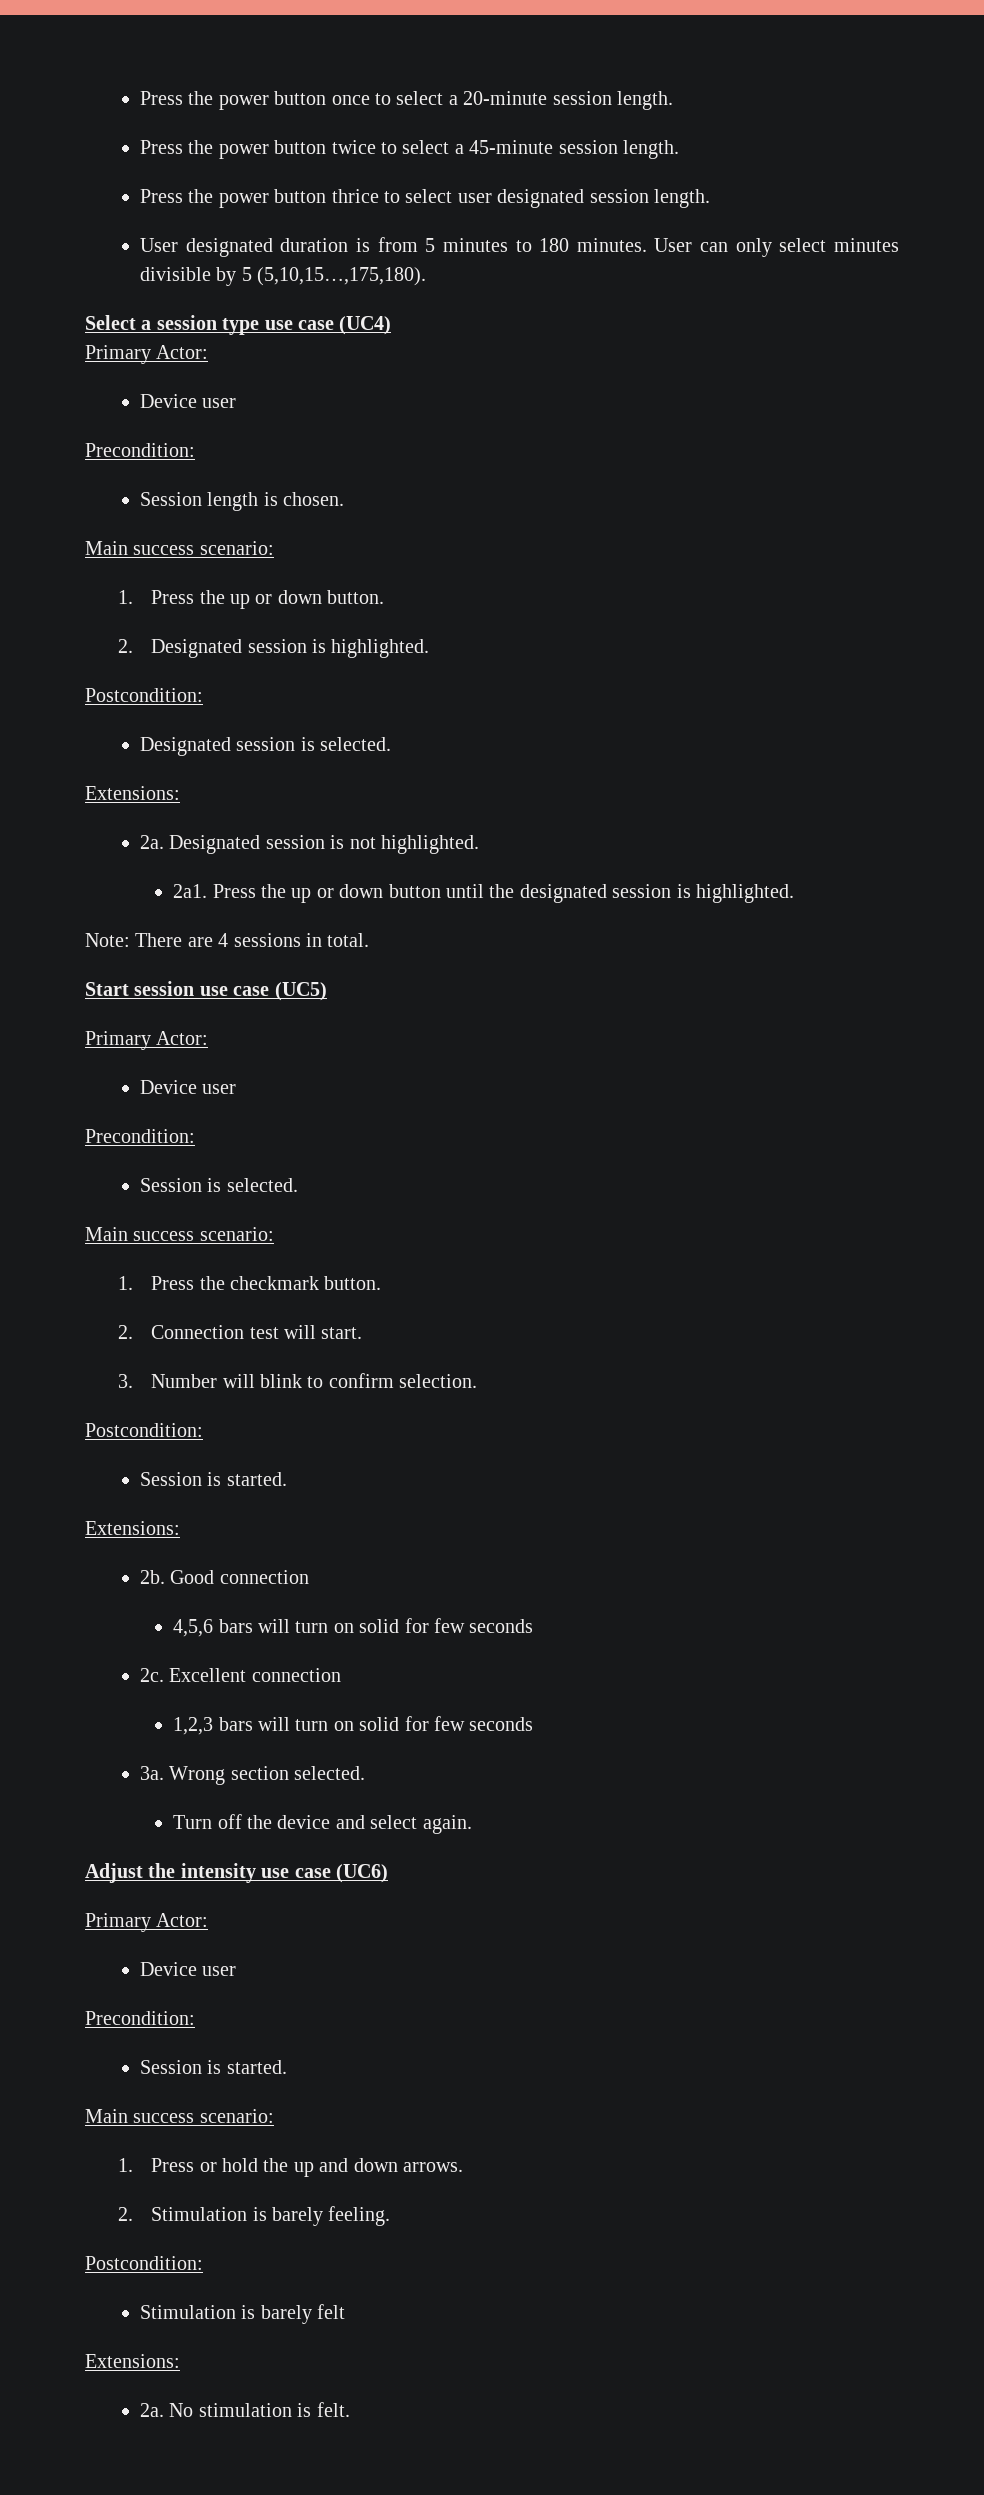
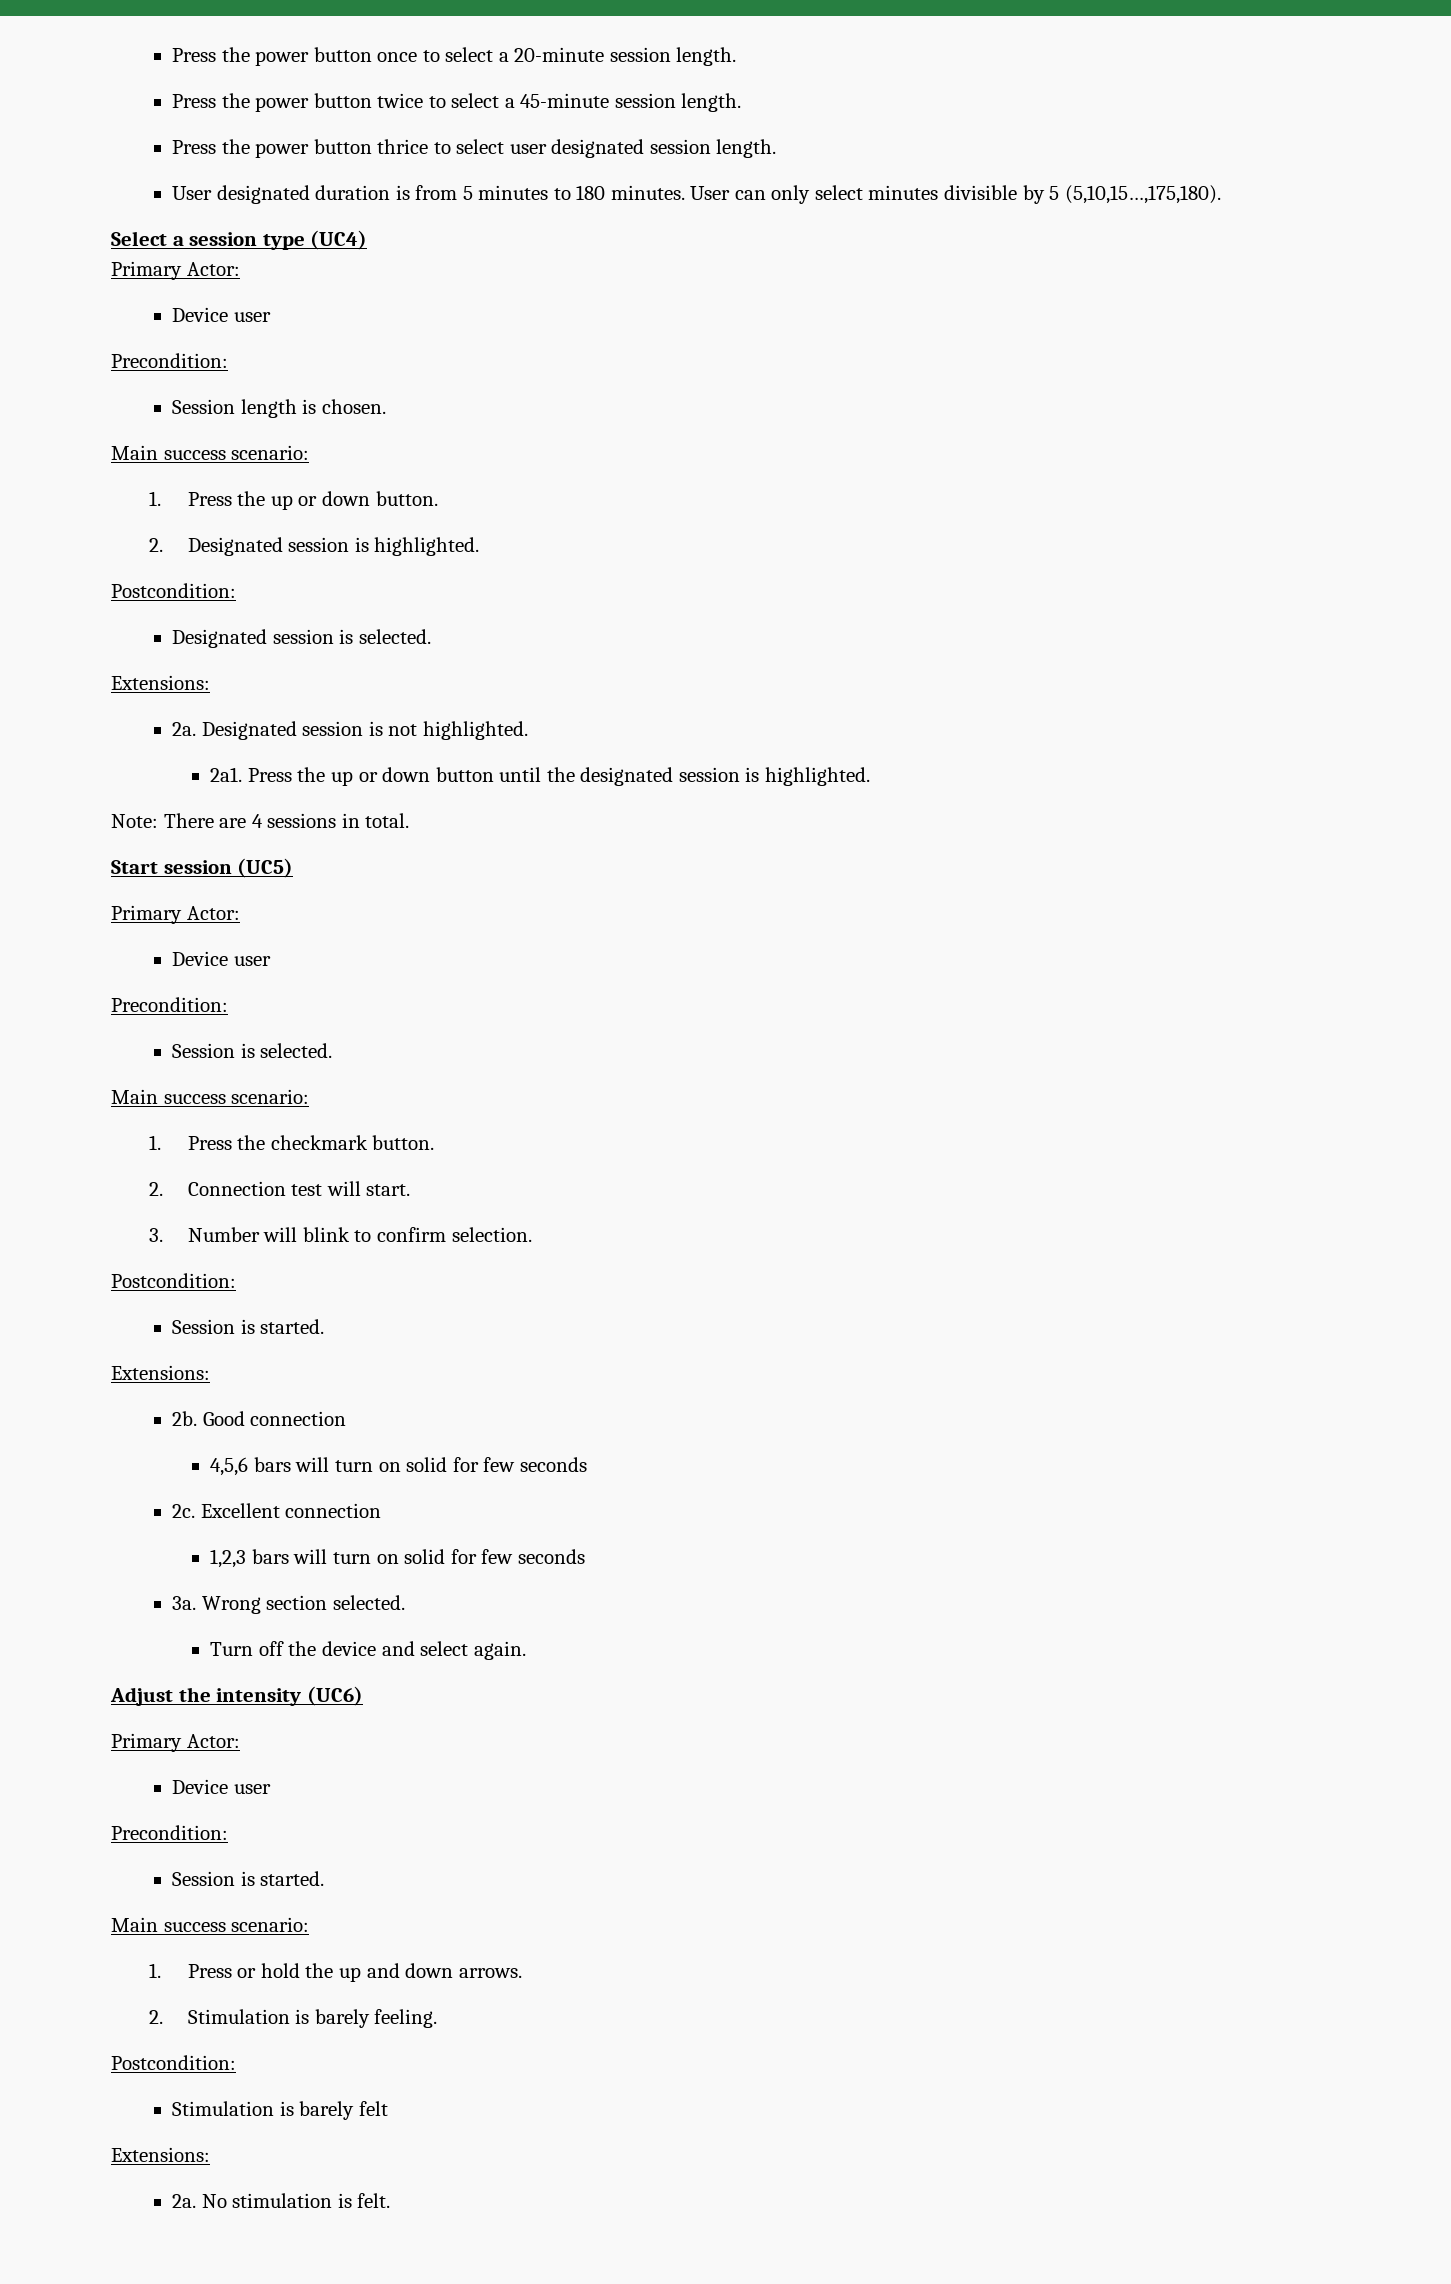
- Select a session type use case (UC4)
+ Select a session type (UC4)
- Start session use case (UC5)
+ Start session (UC5)
- Adjust the intensity use case (UC6)
+ Adjust the intensity (UC6)

